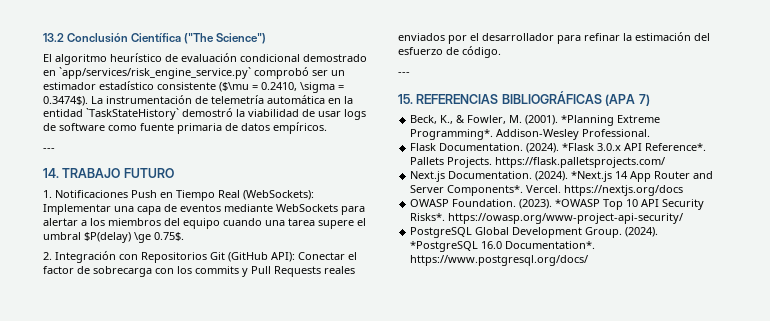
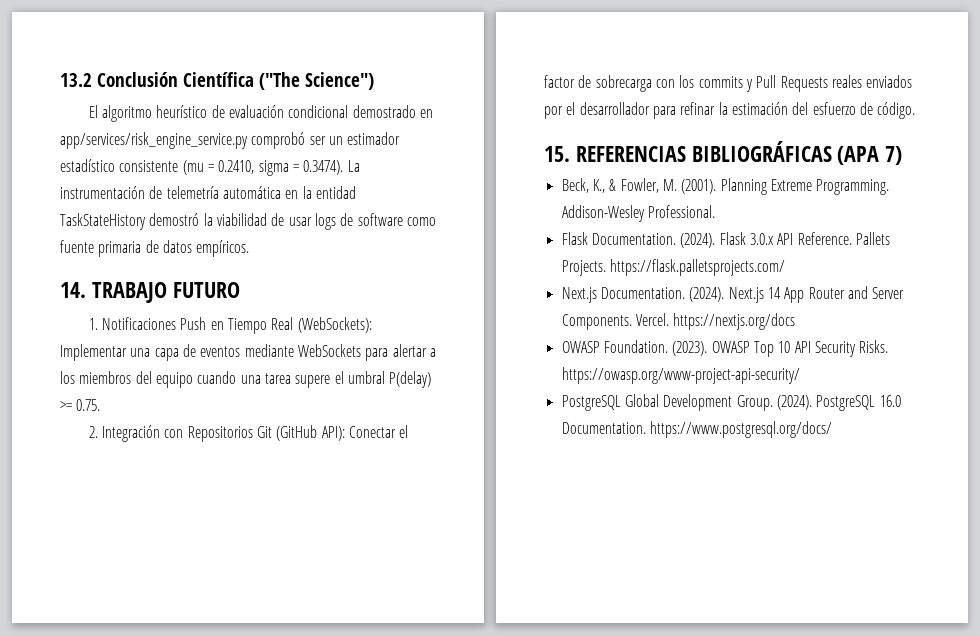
- El algoritmo heurístico de evaluación condicional demostrado en `app/services/risk_engine_service.py` comprobó ser un estimador estadístico consistente ($\mu = 0.2410, \sigma = 0.3474$). La instrumentación de telemetría automática en la entidad `TaskStateHistory` demostró la viabilidad de usar logs de software como fuente primaria de datos empíricos.
- ---
+ El algoritmo heurístico de evaluación condicional demostrado en app/services/risk_engine_service.py comprobó ser un estimador estadístico consistente (mu = 0.2410, sigma = 0.3474). La instrumentación de telemetría automática en la entidad TaskStateHistory demostró la viabilidad de usar logs de software como fuente primaria de datos empíricos.
- 1. Notificaciones Push en Tiempo Real (WebSockets): Implementar una capa de eventos mediante WebSockets para alertar a los miembros del equipo cuando una tarea supere el umbral $P(delay) \ge 0.75$.
+ 1. Notificaciones Push en Tiempo Real (WebSockets): Implementar una capa de eventos mediante WebSockets para alertar a los miembros del equipo cuando una tarea supere el umbral P(delay) >= 0.75.
  2. Integración con Repositorios Git (GitHub API): Conectar el factor de sobrecarga con los commits y Pull Requests reales enviados por el desarrollador para refinar la estimación del esfuerzo de código.
- ---
- *Planning Extreme Programming*.
+ Planning Extreme Programming.
- *Flask 3.0.x API Reference*.
+ Flask 3.0.x API Reference.
- *Next.js 14 App Router and Server Components*.
+ Next.js 14 App Router and Server Components.
- *OWASP Top 10 API Security Risks*. https://owasp.org/www-project-api-security/
+ OWASP Top 10 API Security Risks. https://owasp.org/www-project-api-security/
- *PostgreSQL 16.0 Documentation*. https://www.postgresql.org/docs/
+ PostgreSQL 16.0 Documentation. https://www.postgresql.org/docs/

